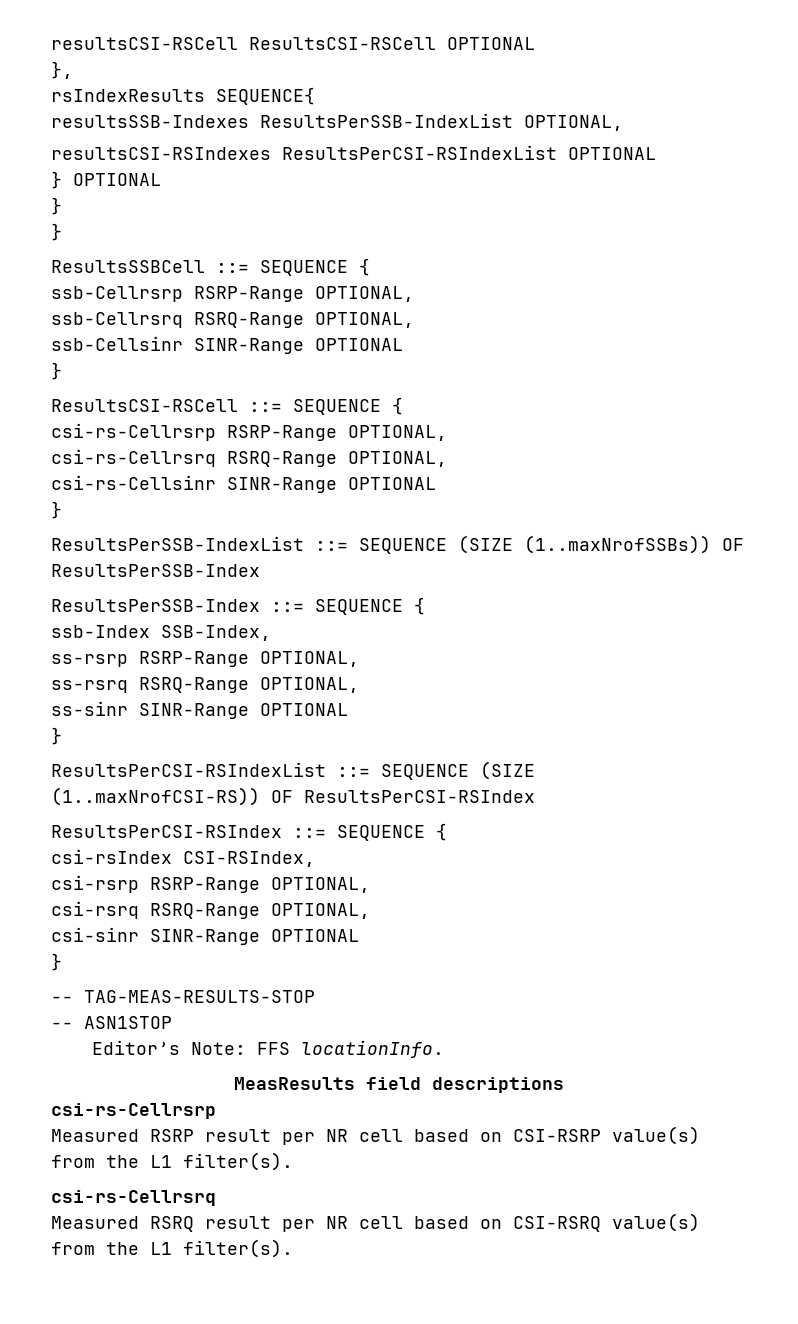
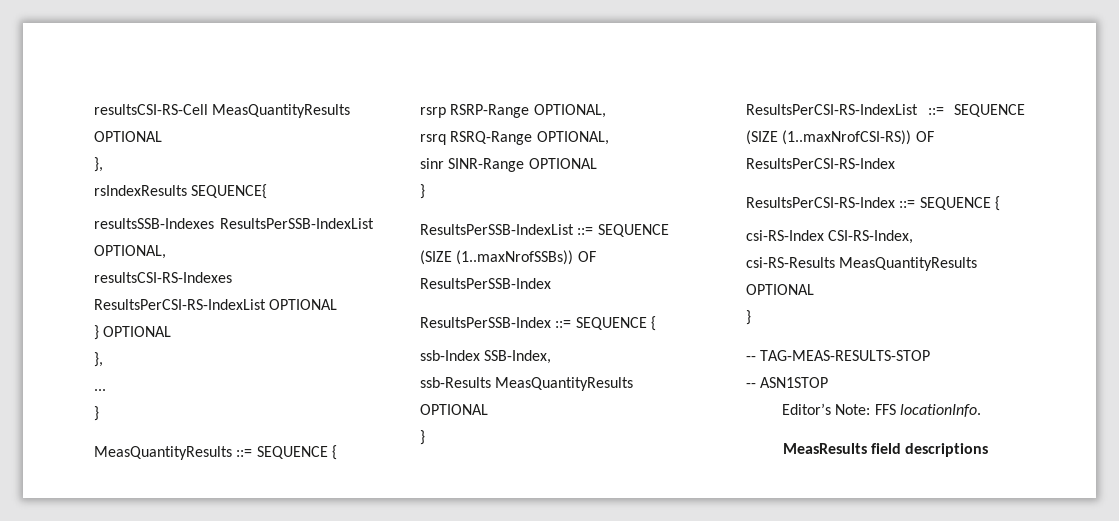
- resultsCSI-RSCell ResultsCSI-RSCell OPTIONAL
+ resultsCSI-RS-Cell MeasQuantityResults OPTIONAL
- resultsCSI-RSIndexes ResultsPerCSI-RSIndexList OPTIONAL
+ resultsCSI-RS-Indexes ResultsPerCSI-RS-IndexList OPTIONAL
  } OPTIONAL
+ },
+ ...
  }
- }
- ResultsSSBCell ::= SEQUENCE {
- ssb-Cellrsrp RSRP-Range OPTIONAL,
- ssb-Cellrsrq RSRQ-Range OPTIONAL,
- ssb-Cellsinr SINR-Range OPTIONAL
- }
- ResultsCSI-RSCell ::= SEQUENCE {
- csi-rs-Cellrsrp RSRP-Range OPTIONAL,
- csi-rs-Cellrsrq RSRQ-Range OPTIONAL,
- csi-rs-Cellsinr SINR-Range OPTIONAL
+ MeasQuantityResults ::= SEQUENCE {
+ rsrp RSRP-Range OPTIONAL,
+ rsrq RSRQ-Range OPTIONAL,
+ sinr SINR-Range OPTIONAL
- ss-rsrp RSRP-Range OPTIONAL,
- ss-rsrq RSRQ-Range OPTIONAL,
- ss-sinr SINR-Range OPTIONAL
+ ssb-Results MeasQuantityResults OPTIONAL
  }
- ResultsPerCSI-RSIndexList ::= SEQUENCE (SIZE (1..maxNrofCSI-RS)) OF ResultsPerCSI-RSIndex
- ResultsPerCSI-RSIndex ::= SEQUENCE {
- csi-rsIndex CSI-RSIndex,
- csi-rsrp RSRP-Range OPTIONAL,
- csi-rsrq RSRQ-Range OPTIONAL,
- csi-sinr SINR-Range OPTIONAL
+ ResultsPerCSI-RS-IndexList ::= SEQUENCE (SIZE (1..maxNrofCSI-RS)) OF ResultsPerCSI-RS-Index
+ ResultsPerCSI-RS-Index ::= SEQUENCE {
+ csi-RS-Index CSI-RS-Index,
+ csi-RS-Results MeasQuantityResults OPTIONAL
  MeasResults field descriptions
- csi-rs-Cellrsrp
- Measured RSRP result per NR cell based on CSI-RSRP value(s) from the L1 filter(s).
- csi-rs-Cellrsrq
- Measured RSRQ result per NR cell based on CSI-RSRQ value(s) from the L1 filter(s).

